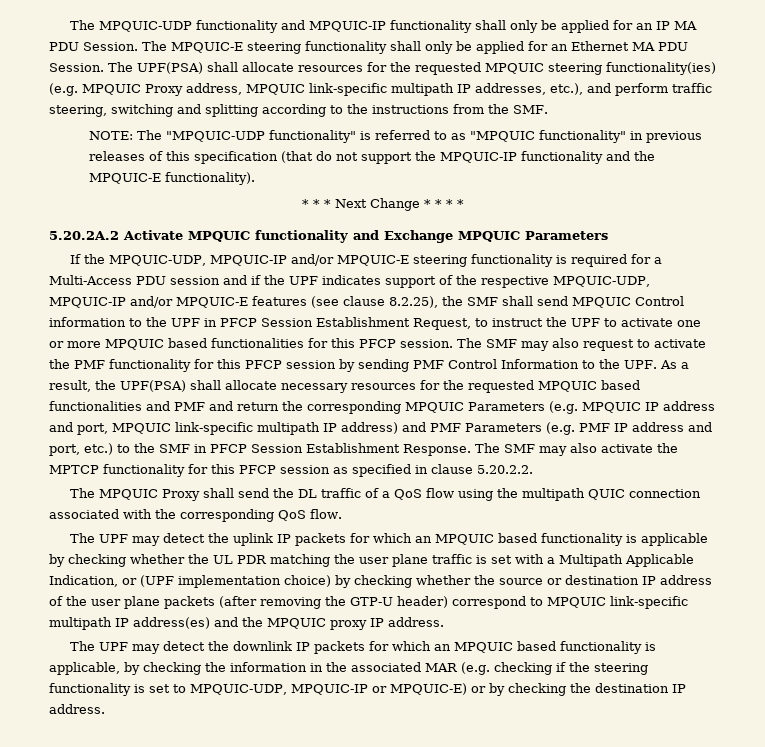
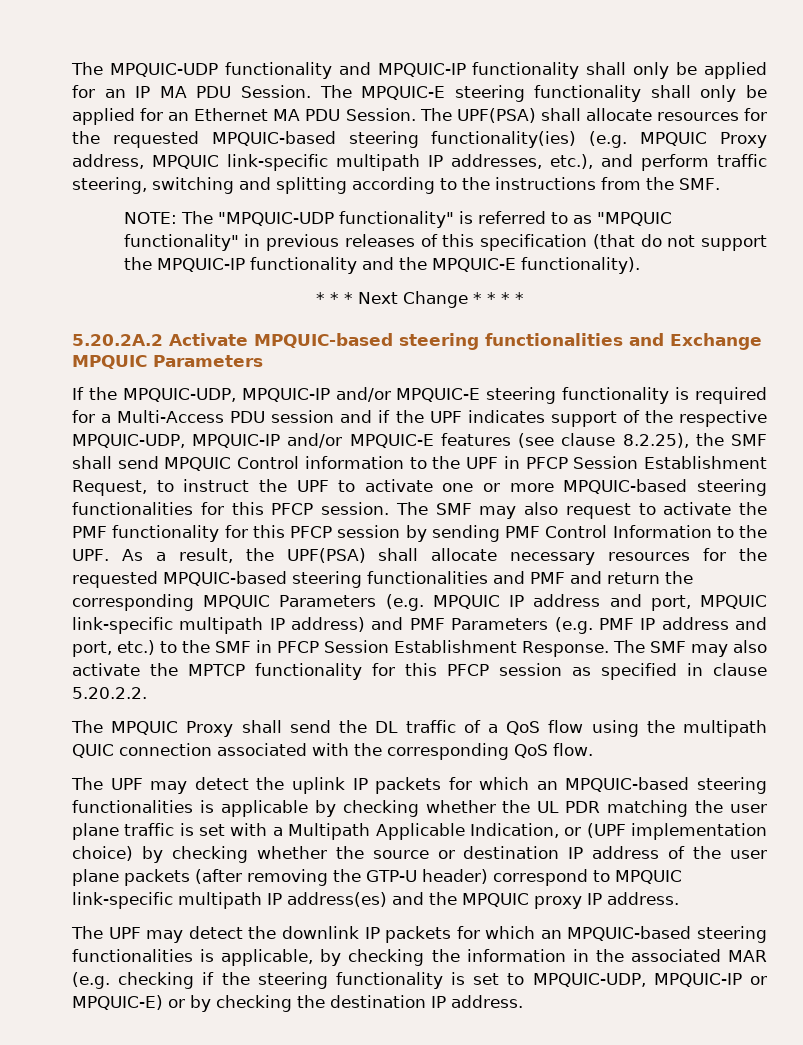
- The UPF(PSA) shall allocate resources for the requested MPQUIC steering functionality(ies) (e.g. MPQUIC Proxy address, MPQUIC link-specific multipath IP addresses, etc.), and perform traffic steering, switching and splitting according to the instructions from the SMF.
+ The UPF(PSA) shall allocate resources for the requested MPQUIC-based steering functionality(ies) (e.g. MPQUIC Proxy address, MPQUIC link-specific multipath IP addresses, etc.), and perform traffic steering, switching and splitting according to the instructions from the SMF.
- 5.20.2A.2 Activate MPQUIC functionality and Exchange MPQUIC Parameters
+ 5.20.2A.2 Activate MPQUIC-based steering functionalities and Exchange MPQUIC Parameters
- If the MPQUIC-UDP, MPQUIC-IP and/or MPQUIC-E steering functionality is required for a Multi-Access PDU session and if the UPF indicates support of the respective MPQUIC-UDP, MPQUIC-IP and/or MPQUIC-E features (see clause 8.2.25), the SMF shall send MPQUIC Control information to the UPF in PFCP Session Establishment Request, to instruct the UPF to activate one or more MPQUIC based functionalities for this PFCP session.
+ If the MPQUIC-UDP, MPQUIC-IP and/or MPQUIC-E steering functionality is required for a Multi-Access PDU session and if the UPF indicates support of the respective MPQUIC-UDP, MPQUIC-IP and/or MPQUIC-E features (see clause 8.2.25), the SMF shall send MPQUIC Control information to the UPF in PFCP Session Establishment Request, to instruct the UPF to activate one or more MPQUIC-based steering functionalities for this PFCP session.
- The SMF may also request to activate the PMF functionality for this PFCP session by sending PMF Control Information to the UPF. As a result, the UPF(PSA) shall allocate necessary resources for the requested MPQUIC based functionalities and PMF and return the corresponding MPQUIC Parameters (e.g. MPQUIC IP address and port, MPQUIC link-specific multipath IP address) and PMF Parameters (e.g. PMF IP address and port, etc.) to the SMF in PFCP Session Establishment Response.
+ The SMF may also request to activate the PMF functionality for this PFCP session by sending PMF Control Information to the UPF. As a result, the UPF(PSA) shall allocate necessary resources for the requested MPQUIC-based steering functionalities and PMF and return the corresponding MPQUIC Parameters (e.g. MPQUIC IP address and port, MPQUIC link-specific multipath IP address) and PMF Parameters (e.g. PMF IP address and port, etc.) to the SMF in PFCP Session Establishment Response.
- The UPF may detect the uplink IP packets for which an MPQUIC based functionality is applicable by checking whether the UL PDR matching the user plane traffic is set with a Multipath Applicable Indication, or (UPF implementation choice) by checking whether the source or destination IP address of the user plane packets (after removing the GTP-U header) correspond to MPQUIC link-specific multipath IP address(es) and the MPQUIC proxy IP address.
+ The UPF may detect the uplink IP packets for which an MPQUIC-based steering functionalities is applicable by checking whether the UL PDR matching the user plane traffic is set with a Multipath Applicable Indication, or (UPF implementation choice) by checking whether the source or destination IP address of the user plane packets (after removing the GTP-U header) correspond to MPQUIC link-specific multipath IP address(es) and the MPQUIC proxy IP address.
- The UPF may detect the downlink IP packets for which an MPQUIC based functionality is applicable, by checking the information in the associated MAR (e.g. checking if the steering functionality is set to MPQUIC-UDP, MPQUIC-IP or MPQUIC-E) or by checking the destination IP address.
+ The UPF may detect the downlink IP packets for which an MPQUIC-based steering functionalities is applicable, by checking the information in the associated MAR (e.g. checking if the steering functionality is set to MPQUIC-UDP, MPQUIC-IP or MPQUIC-E) or by checking the destination IP address.

